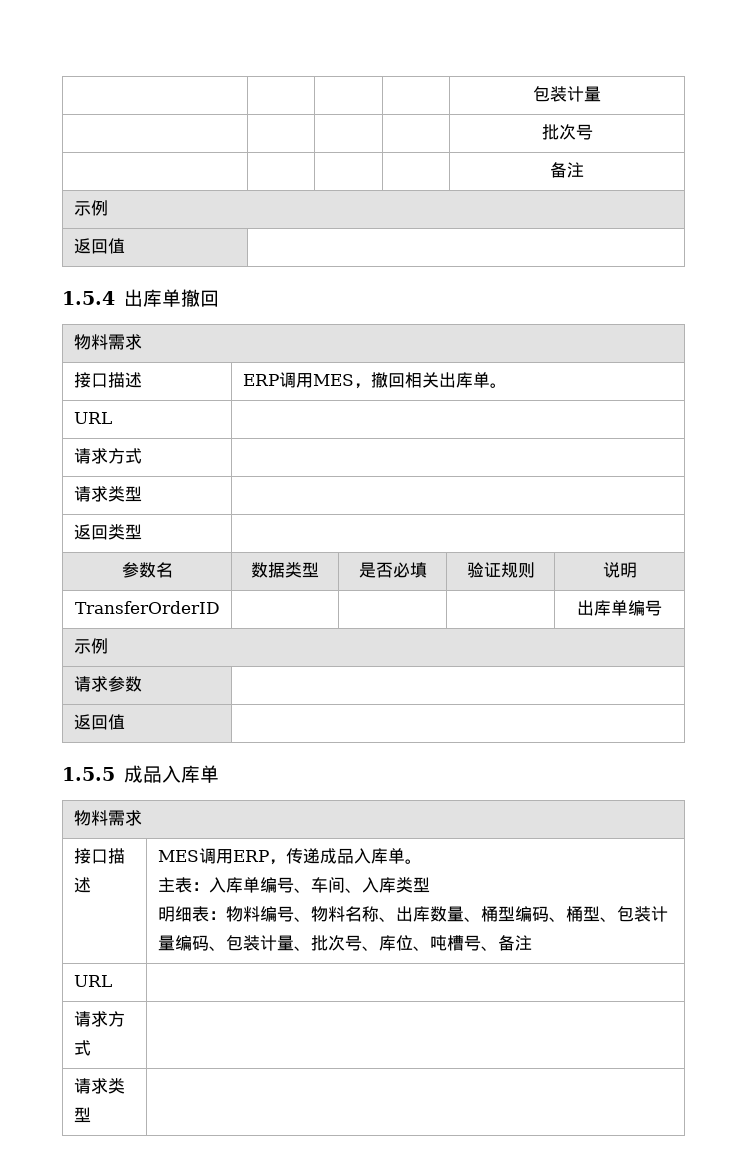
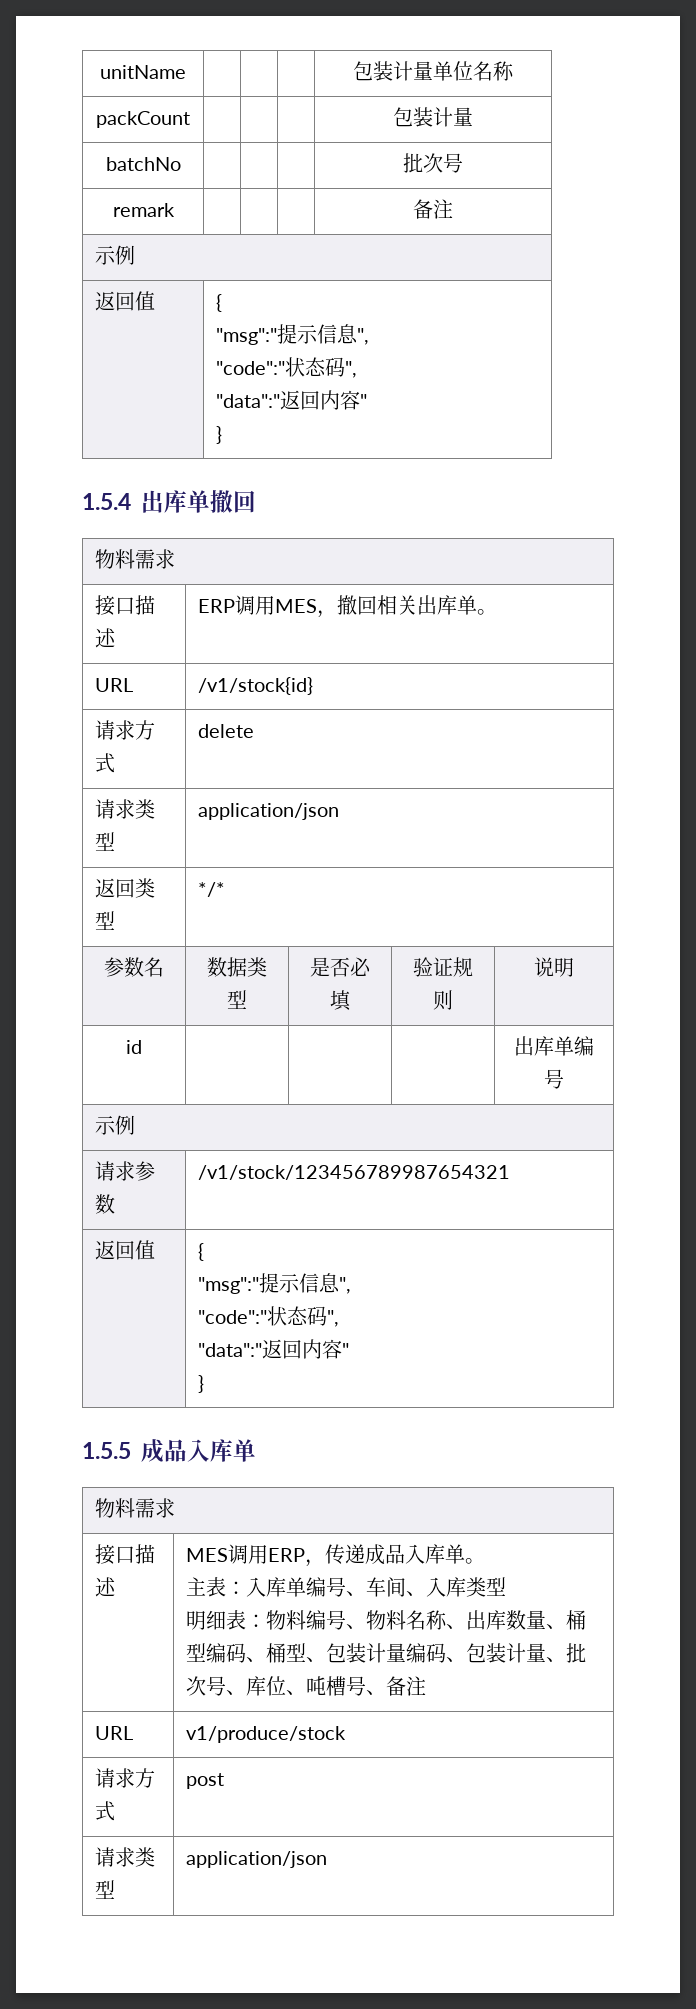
- | | | | 包装计量
+ unitName | | | | 包装计量单位名称
+ packCount | | | | 包装计量
- | | | | 批次号
+ batchNo | | | | 批次号
- | | | | 备注
+ remark | | | | 备注
  示例
- 返回值 |
+ 返回值 | {
+ "msg":"提示信息",
+ "code":"状态码",
+ "data":"返回内容"
+ }
  接口描述 | ERP调用MES，撤回相关出库单。
- URL |
- 请求方式 |
- 请求类型 |
+ URL | /v1/stock{id}
+ 请求方式 | delete
+ 请求类型 | application/json
- 返回类型 |
+ 返回类型 | */*
- TransferOrderID | | | | 出库单编号
+ id | | | | 出库单编号
- 请求参数 |
- 返回值 |
+ 请求参数 | /v1/stock/123456789987654321
+ 返回值 | {
+ "msg":"提示信息",
+ "code":"状态码",
+ "data":"返回内容"
+ }
  明细表：物料编号、物料名称、出库数量、桶型编码、桶型、包装计量编码、包装计量、批次号、库位、吨槽号、备注
- URL |
- 请求方式 |
- 请求类型 |
+ URL | v1/produce/stock
+ 请求方式 | post
+ 请求类型 | application/json

